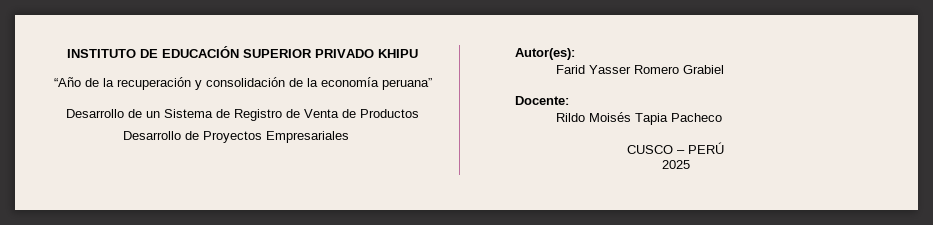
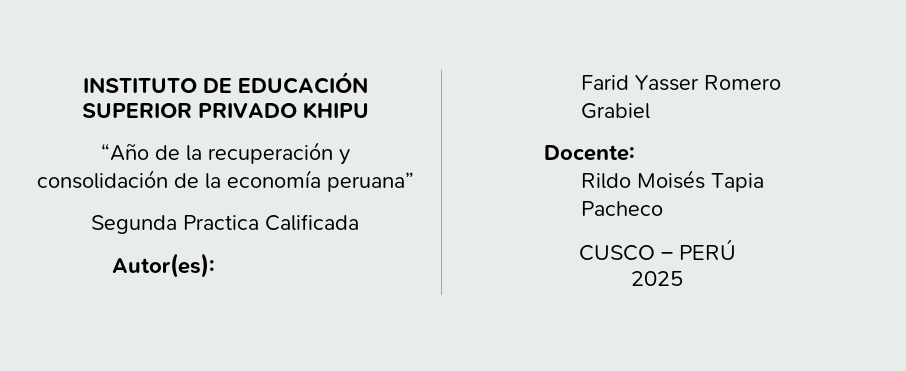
- Desarrollo de un Sistema de Registro de Venta de Productos
- Desarrollo de Proyectos Empresariales
+ Segunda Practica Calificada

